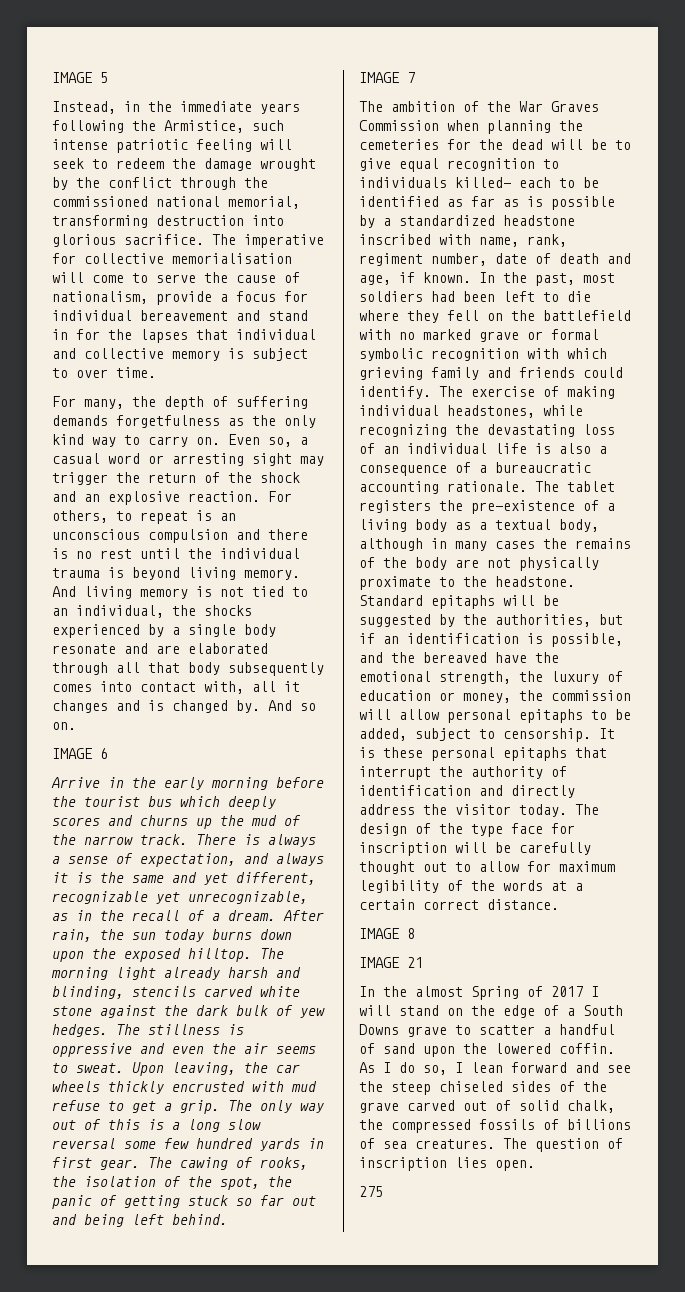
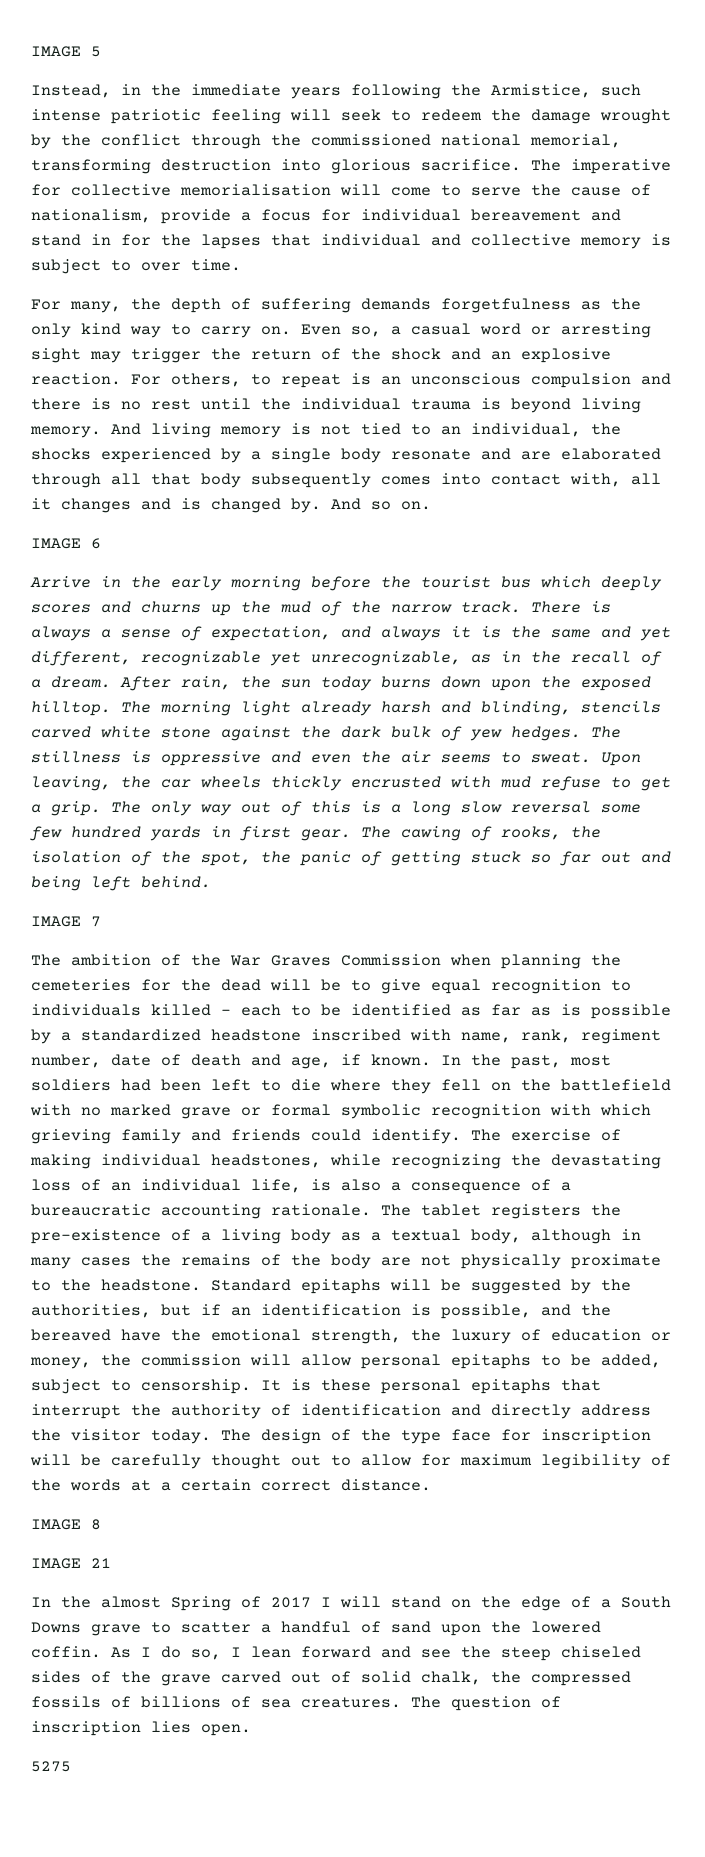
- The ambition of the War Graves Commission when planning the cemeteries for the dead will be to give equal recognition to individuals killed- each to be identified as far as is possible by a standardized headstone inscribed with name, rank, regiment number, date of death and age, if known.
+ The ambition of the War Graves Commission when planning the cemeteries for the dead will be to give equal recognition to individuals killed - each to be identified as far as is possible by a standardized headstone inscribed with name, rank, regiment number, date of death and age, if known.
- The exercise of making individual headstones, while recognizing the devastating loss of an individual life is also a consequence of a bureaucratic accounting rationale.
+ The exercise of making individual headstones, while recognizing the devastating loss of an individual life, is also a consequence of a bureaucratic accounting rationale.
- 275
+ 5275

